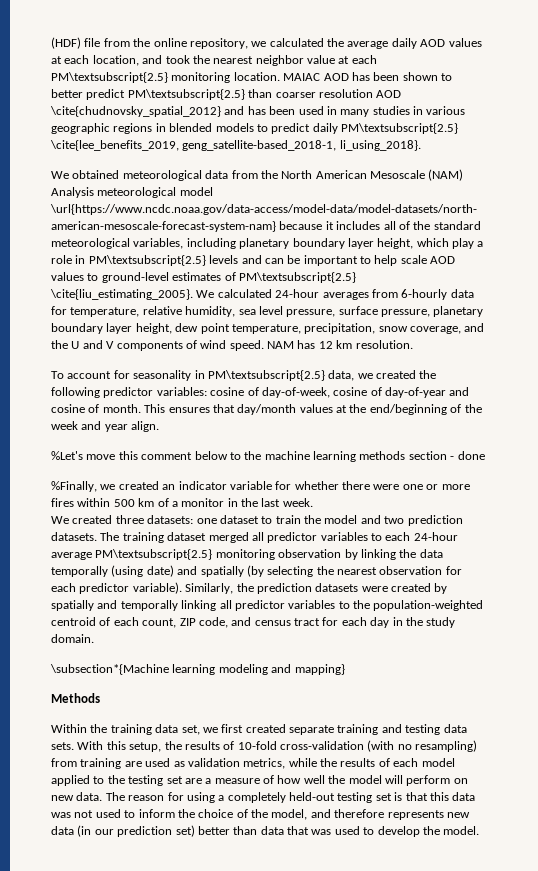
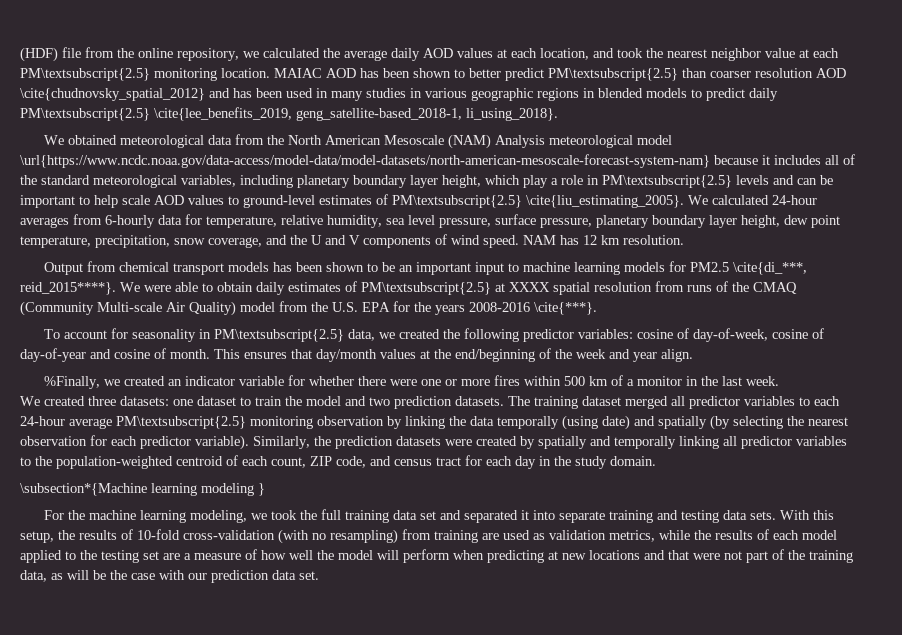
+ Output from chemical transport models has been shown to be an important input to machine learning models for PM2.5 \cite{di_***, reid_2015****}. We were able to obtain daily estimates of PM\textsubscript{2.5} at XXXX spatial resolution from runs of the CMAQ (Community Multi-scale Air Quality) model from the U.S. EPA for the years 2008-2016 \cite{***}.
- %Let's move this comment below to the machine learning methods section - done
- \subsection*{Machine learning modeling and mapping}
- Methods
- Within the training data set, we first created separate training and testing data sets.
+ \subsection*{Machine learning modeling }
+ For the machine learning modeling, we took the full training data set and separated it into separate training and testing data sets.
- With this setup, the results of 10-fold cross-validation (with no resampling) from training are used as validation metrics, while the results of each model applied to the testing set are a measure of how well the model will perform on new data. The reason for using a completely held-out testing set is that this data was not used to inform the choice of the model, and therefore represents new data (in our prediction set) better than data that was used to develop the model.
+ With this setup, the results of 10-fold cross-validation (with no resampling) from training are used as validation metrics, while the results of each model applied to the testing set are a measure of how well the model will perform when predicting at new locations and that were not part of the training data, as will be the case with our prediction data set.

